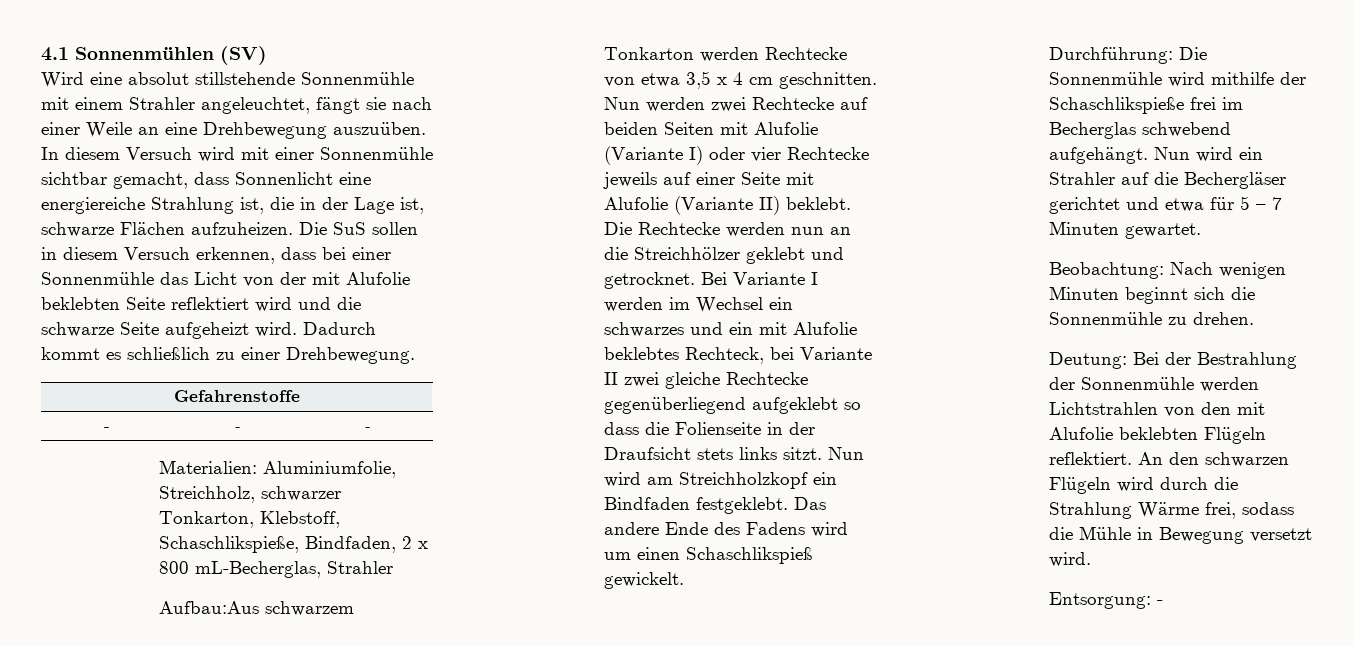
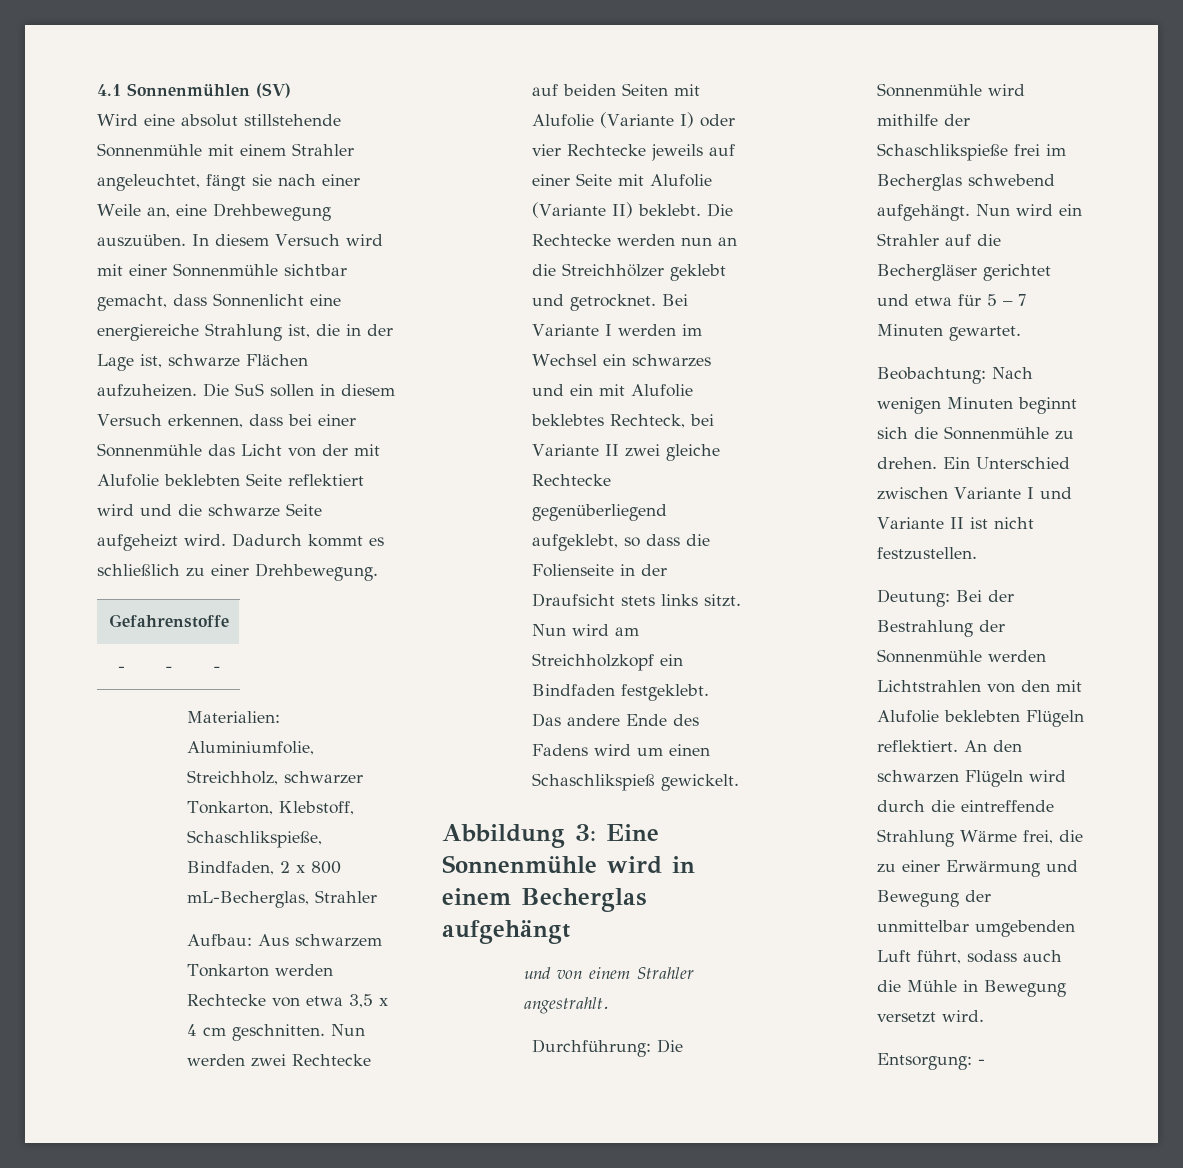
- Wird eine absolut stillstehende Sonnenmühle mit einem Strahler angeleuchtet, fängt sie nach einer Weile an eine Drehbewegung auszuüben.
+ Wird eine absolut stillstehende Sonnenmühle mit einem Strahler angeleuchtet, fängt sie nach einer Weile an, eine Drehbewegung auszuüben.
- Aufbau:Aus schwarzem Tonkarton werden Rechtecke von etwa 3,5 x 4 cm geschnitten.
+ Aufbau: Aus schwarzem Tonkarton werden Rechtecke von etwa 3,5 x 4 cm geschnitten.
- Bei Variante I werden im Wechsel ein schwarzes und ein mit Alufolie beklebtes Rechteck, bei Variante II zwei gleiche Rechtecke gegenüberliegend aufgeklebt so dass die Folienseite in der Draufsicht stets links sitzt.
+ Bei Variante I werden im Wechsel ein schwarzes und ein mit Alufolie beklebtes Rechteck, bei Variante II zwei gleiche Rechtecke gegenüberliegend aufgeklebt, so dass die Folienseite in der Draufsicht stets links sitzt.
+ Abbildung 3: Eine Sonnenmühle wird in einem Becherglas aufgehängt
+ und von einem Strahler angestrahlt.
+ Ein Unterschied zwischen Variante I und Variante II ist nicht festzustellen.
- An den schwarzen Flügeln wird durch die Strahlung Wärme frei, sodass die Mühle in Bewegung versetzt wird.
+ An den schwarzen Flügeln wird durch die eintreffende Strahlung Wärme frei, die zu einer Erwärmung und Bewegung der unmittelbar umgebenden Luft führt, sodass auch die Mühle in Bewegung versetzt wird.

